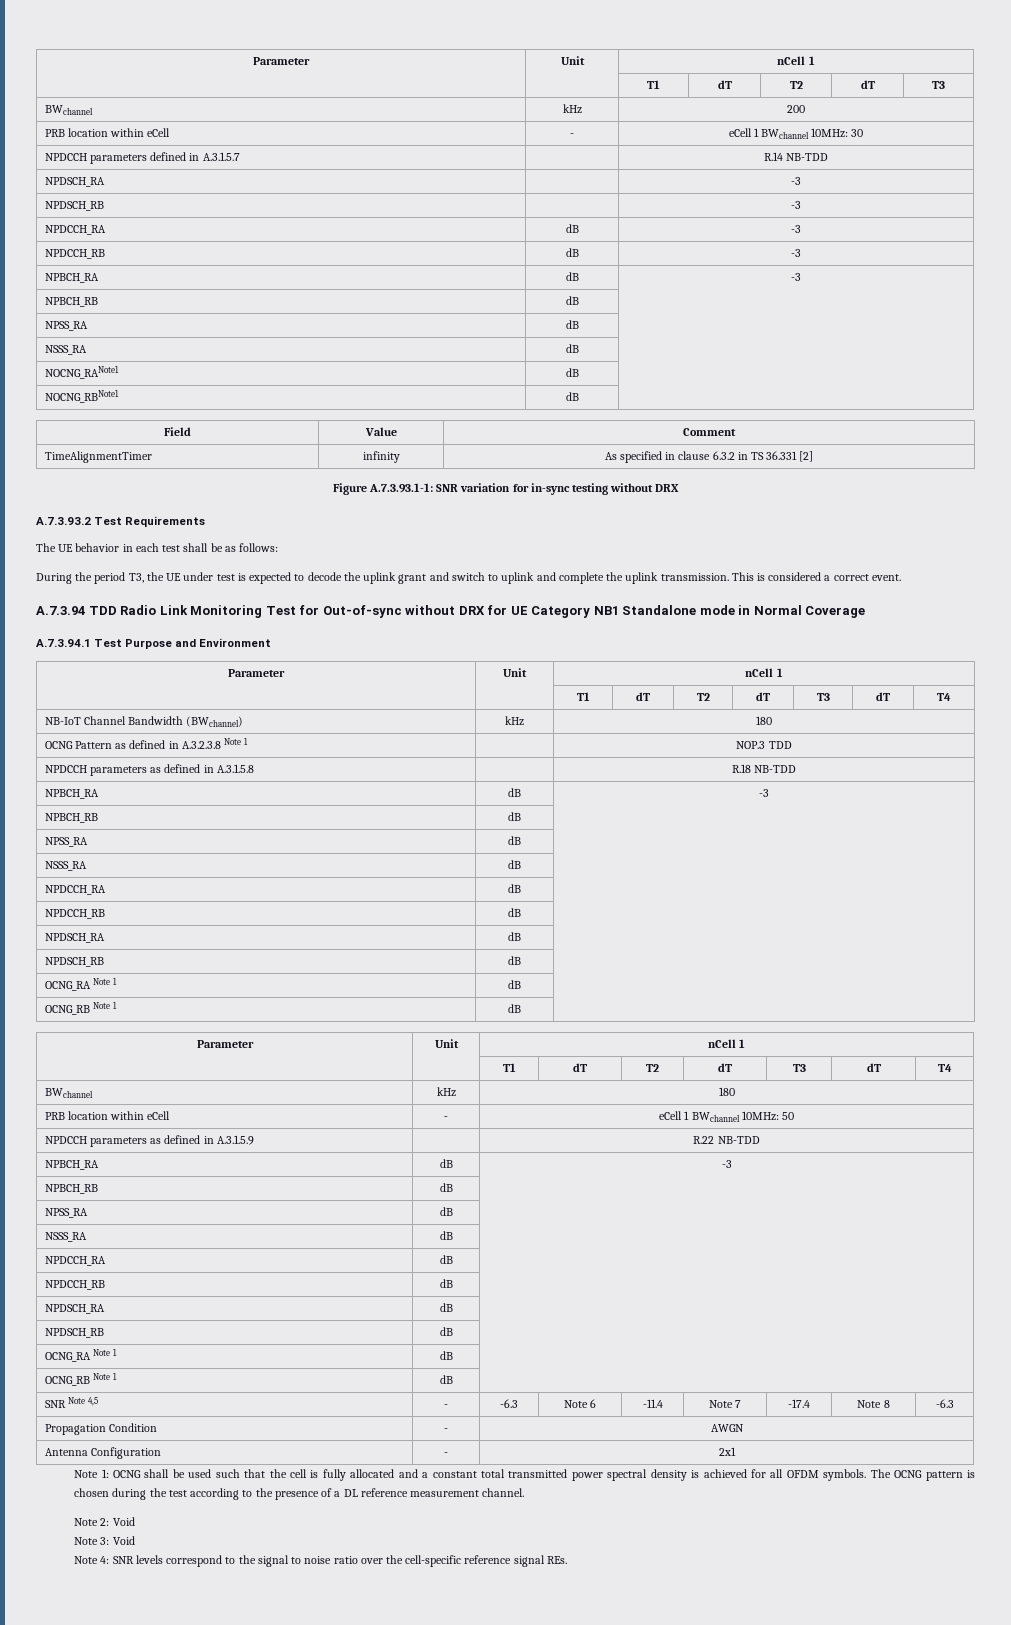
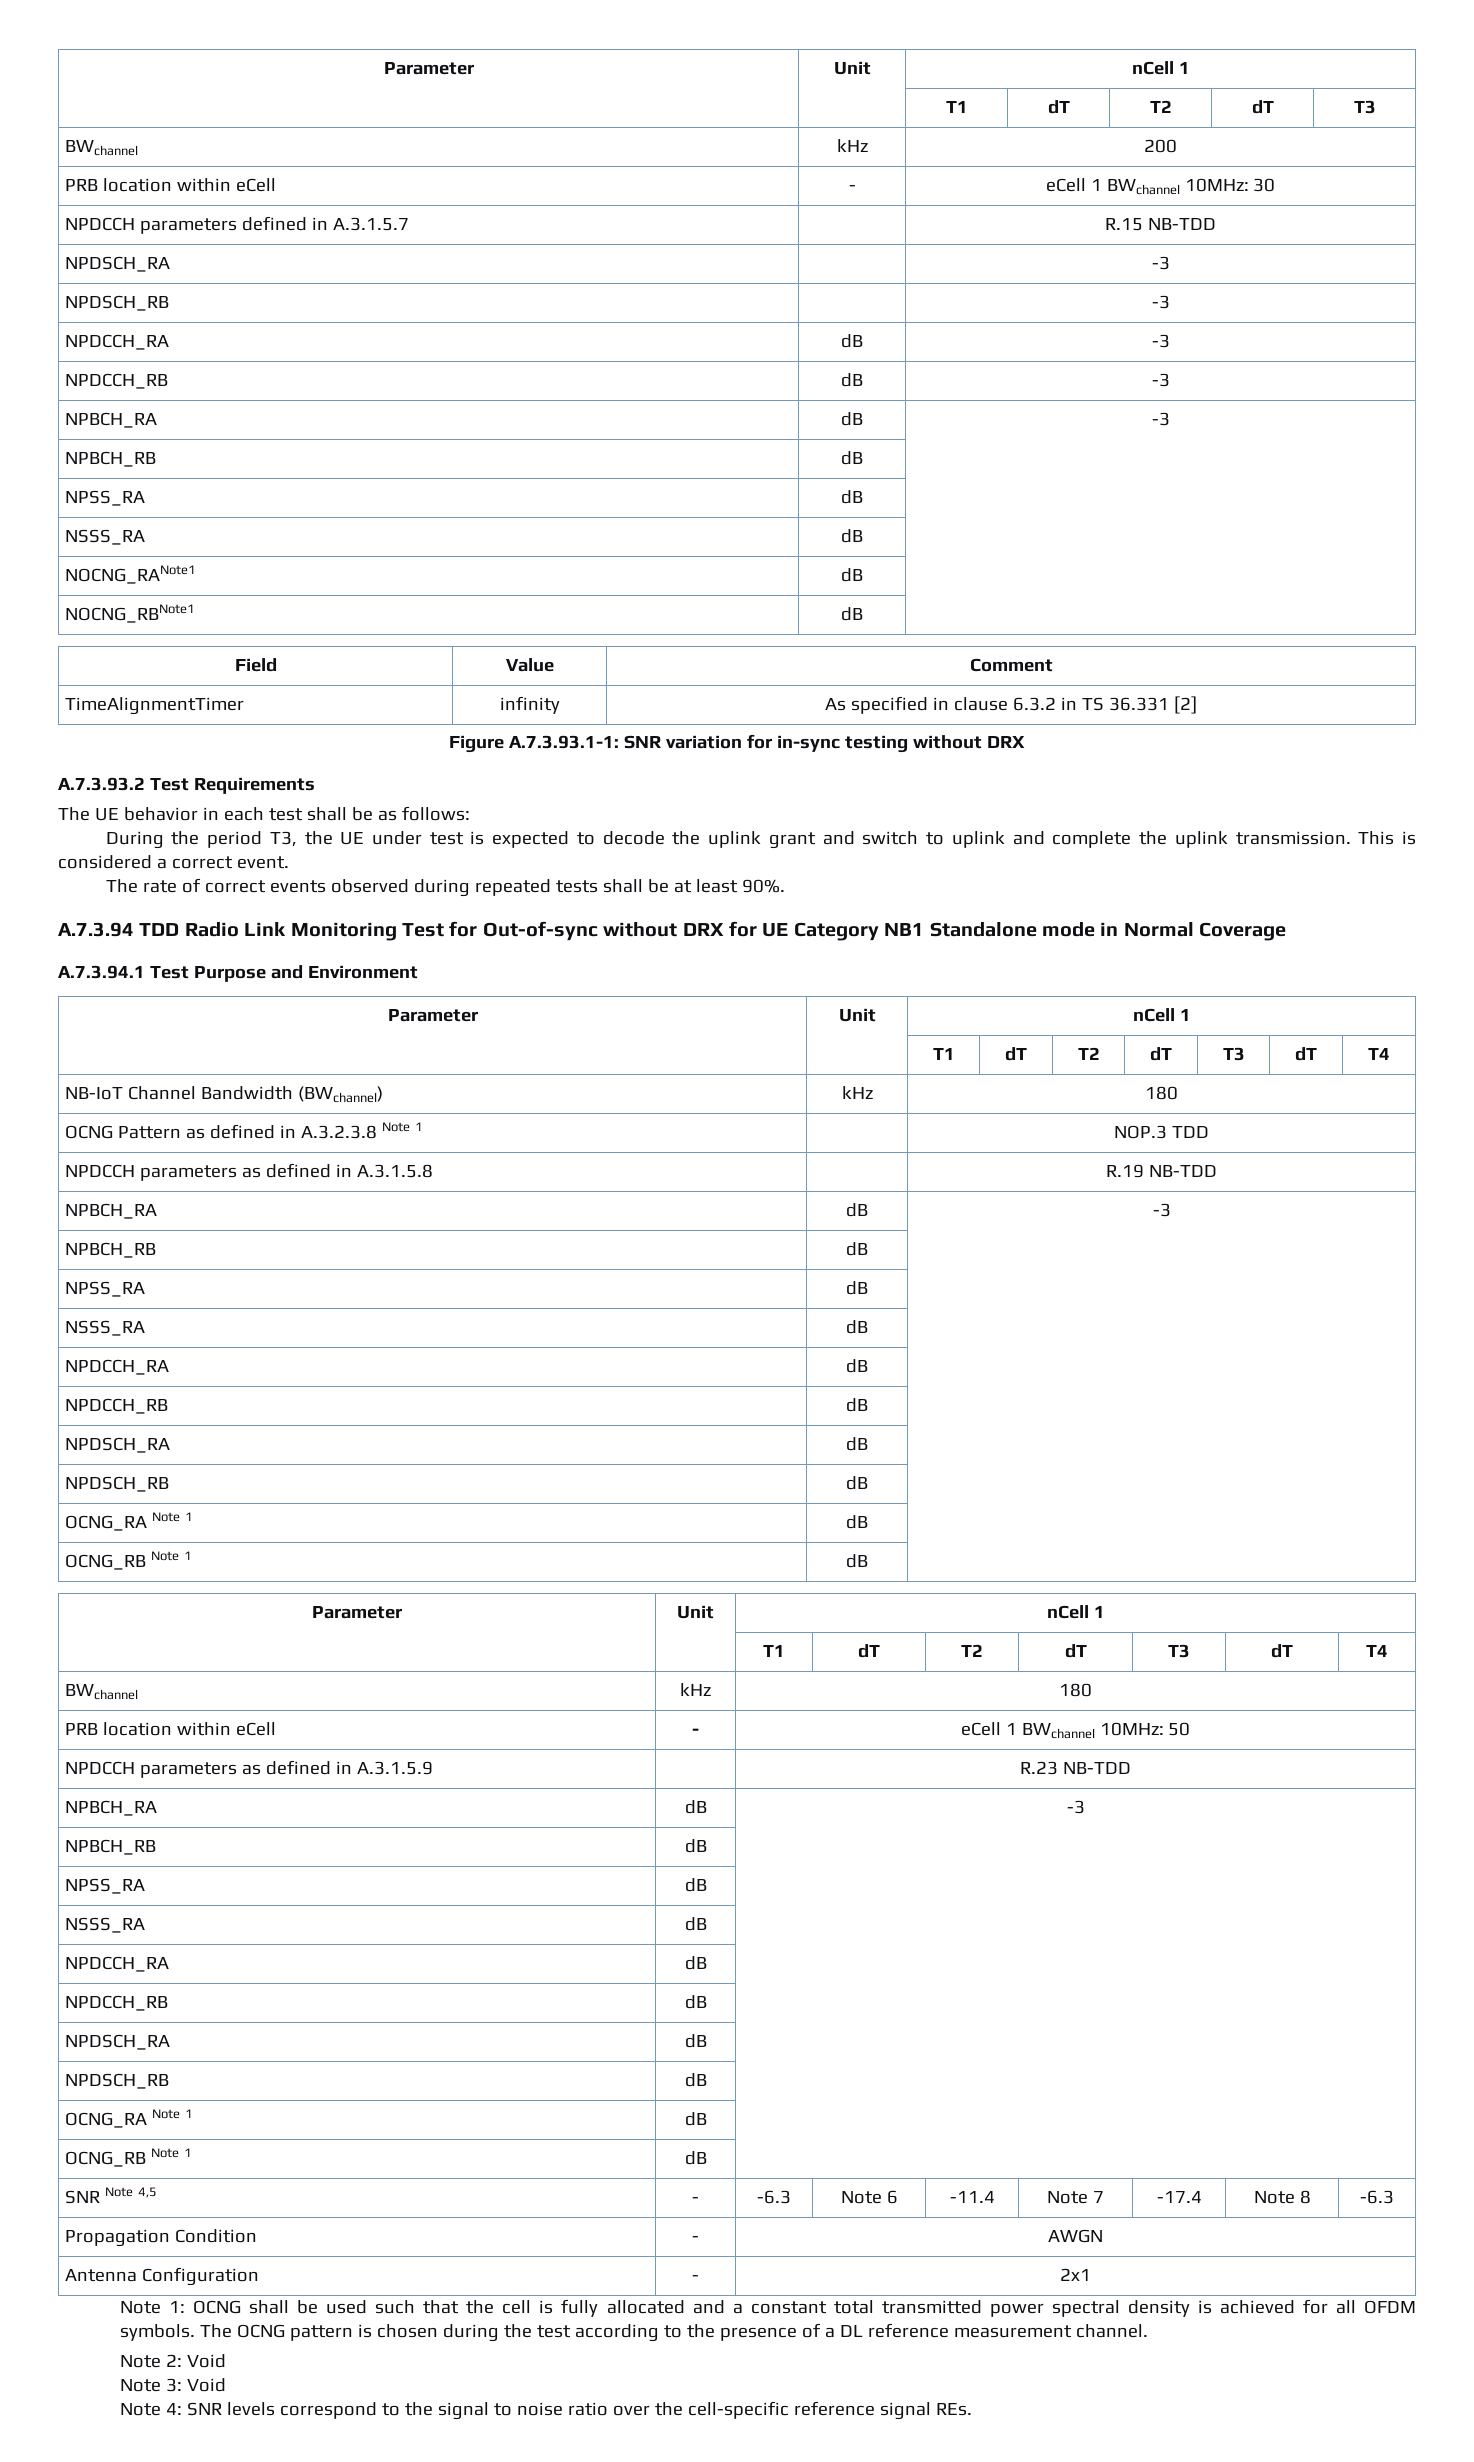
- NPDCCH parameters defined in A.3.1.5.7 | | R.14 NB-TDD
+ NPDCCH parameters defined in A.3.1.5.7 | | R.15 NB-TDD
+ The rate of correct events observed during repeated tests shall be at least 90%.
- NPDCCH parameters as defined in A.3.1.5.8 | | R.18 NB-TDD
+ NPDCCH parameters as defined in A.3.1.5.8 | | R.19 NB-TDD
- NPDCCH parameters as defined in A.3.1.5.9 | | R.22 NB-TDD
+ NPDCCH parameters as defined in A.3.1.5.9 | | R.23 NB-TDD

